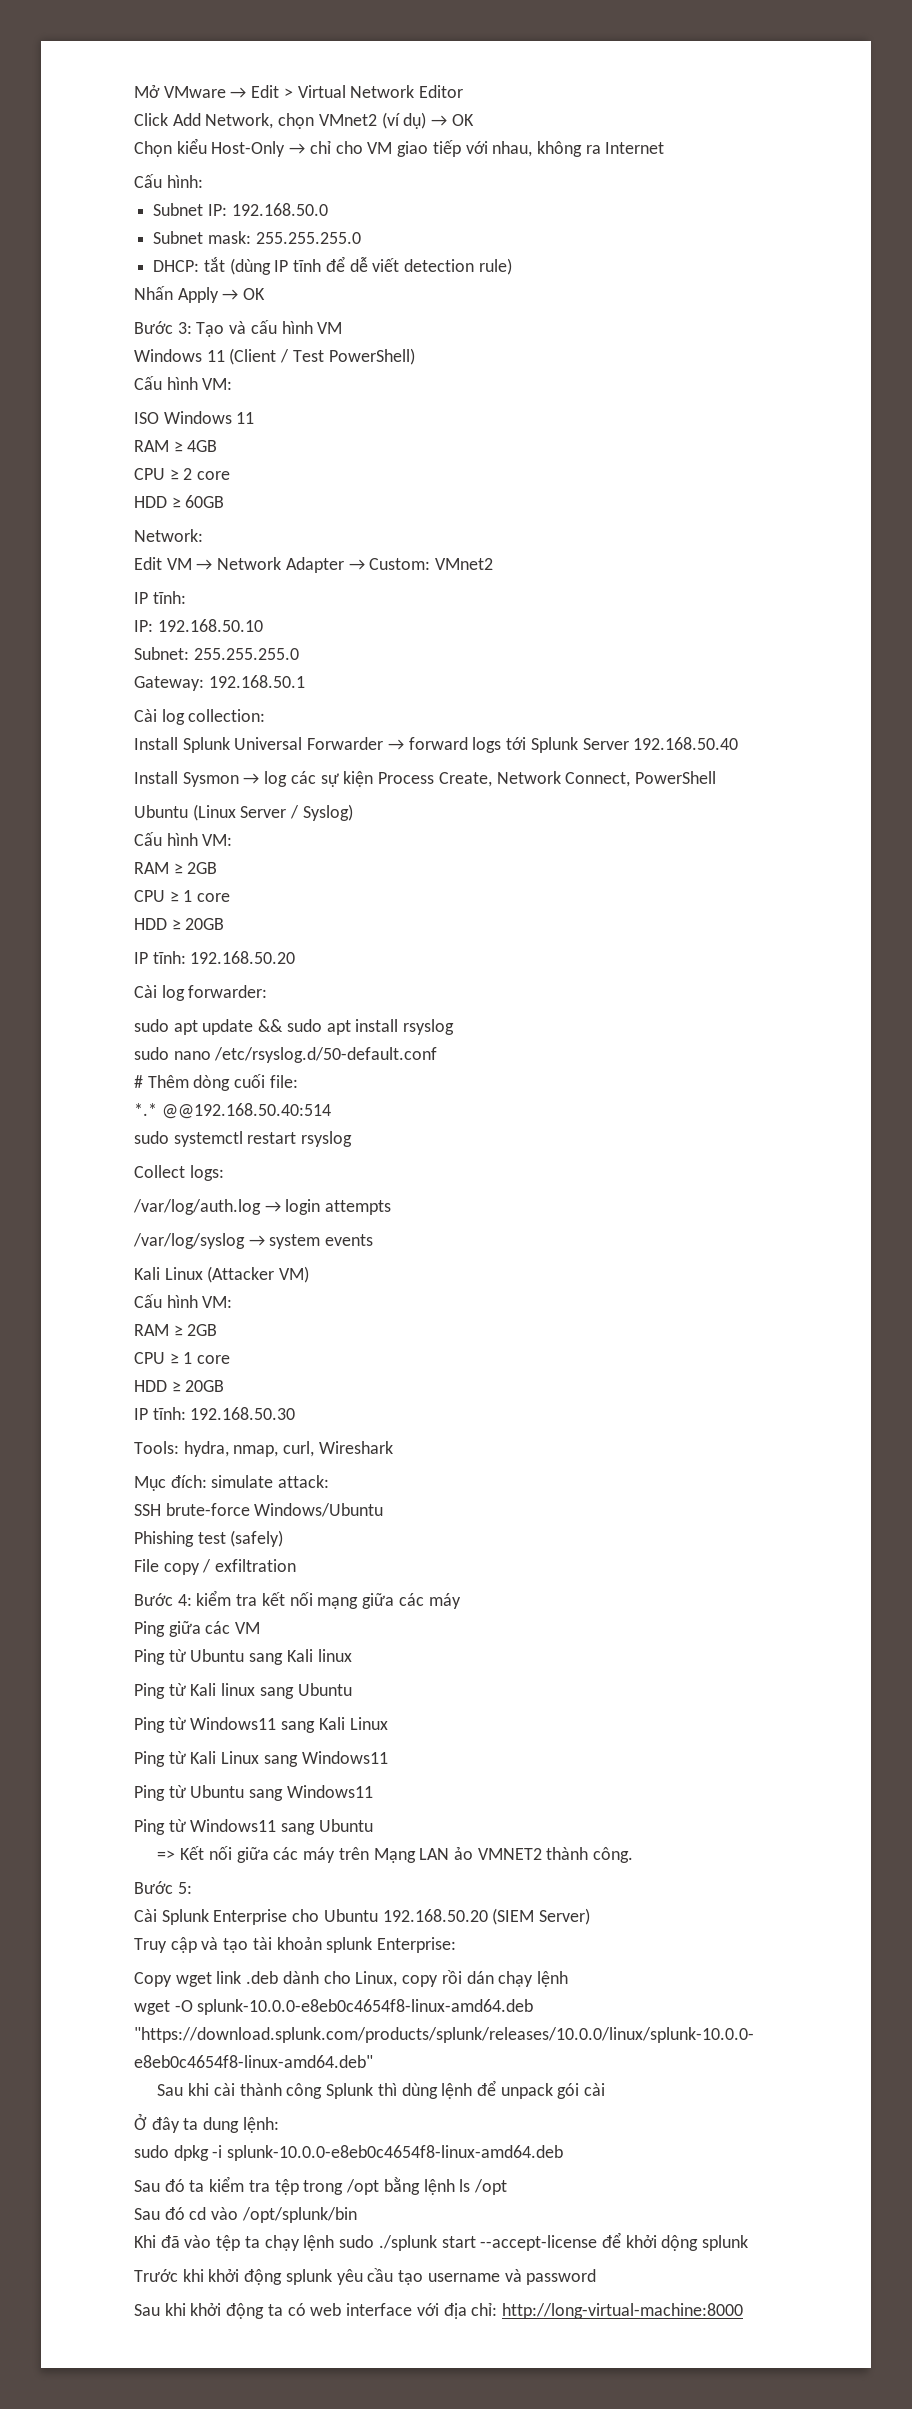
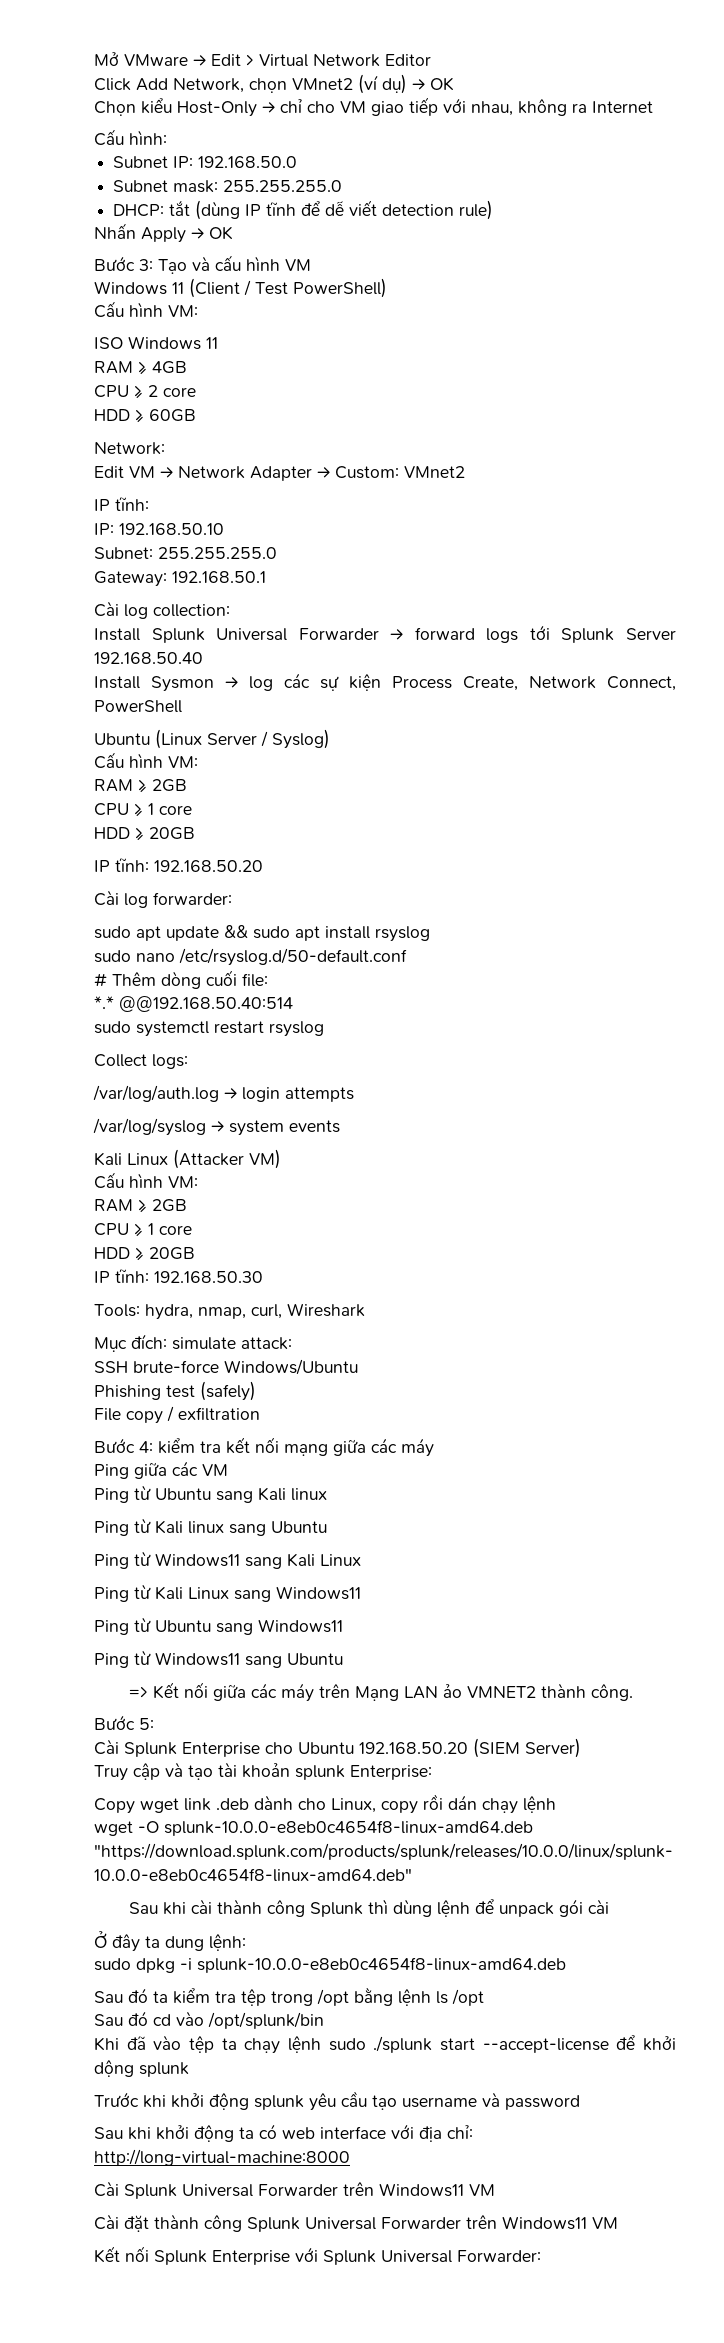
+ Cài Splunk Universal Forwarder trên Windows11 VM
+ Cài đặt thành công Splunk Universal Forwarder trên Windows11 VM
+ Kết nối Splunk Enterprise với Splunk Universal Forwarder:

